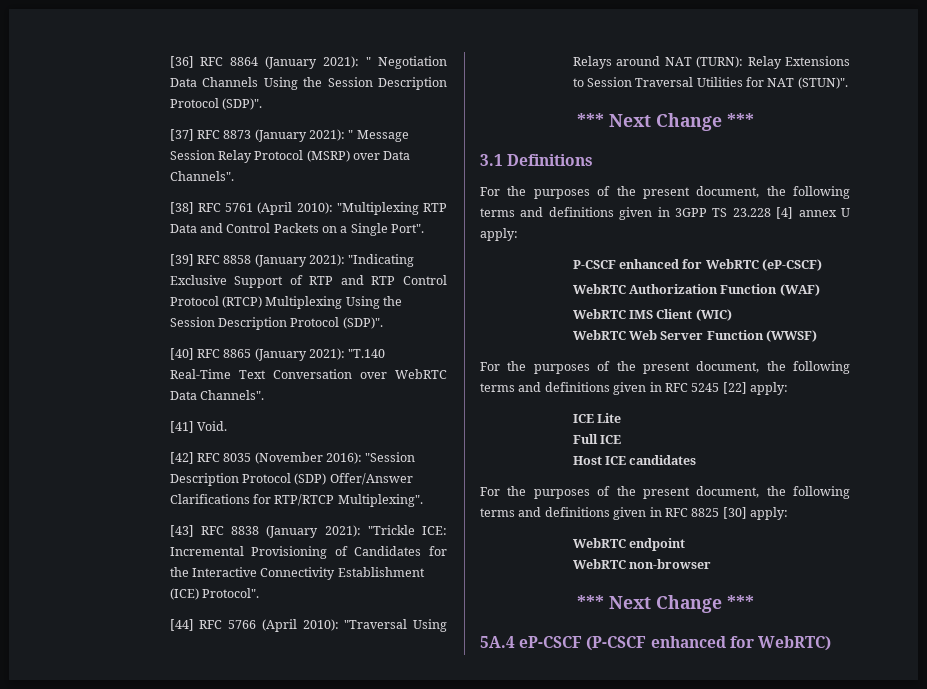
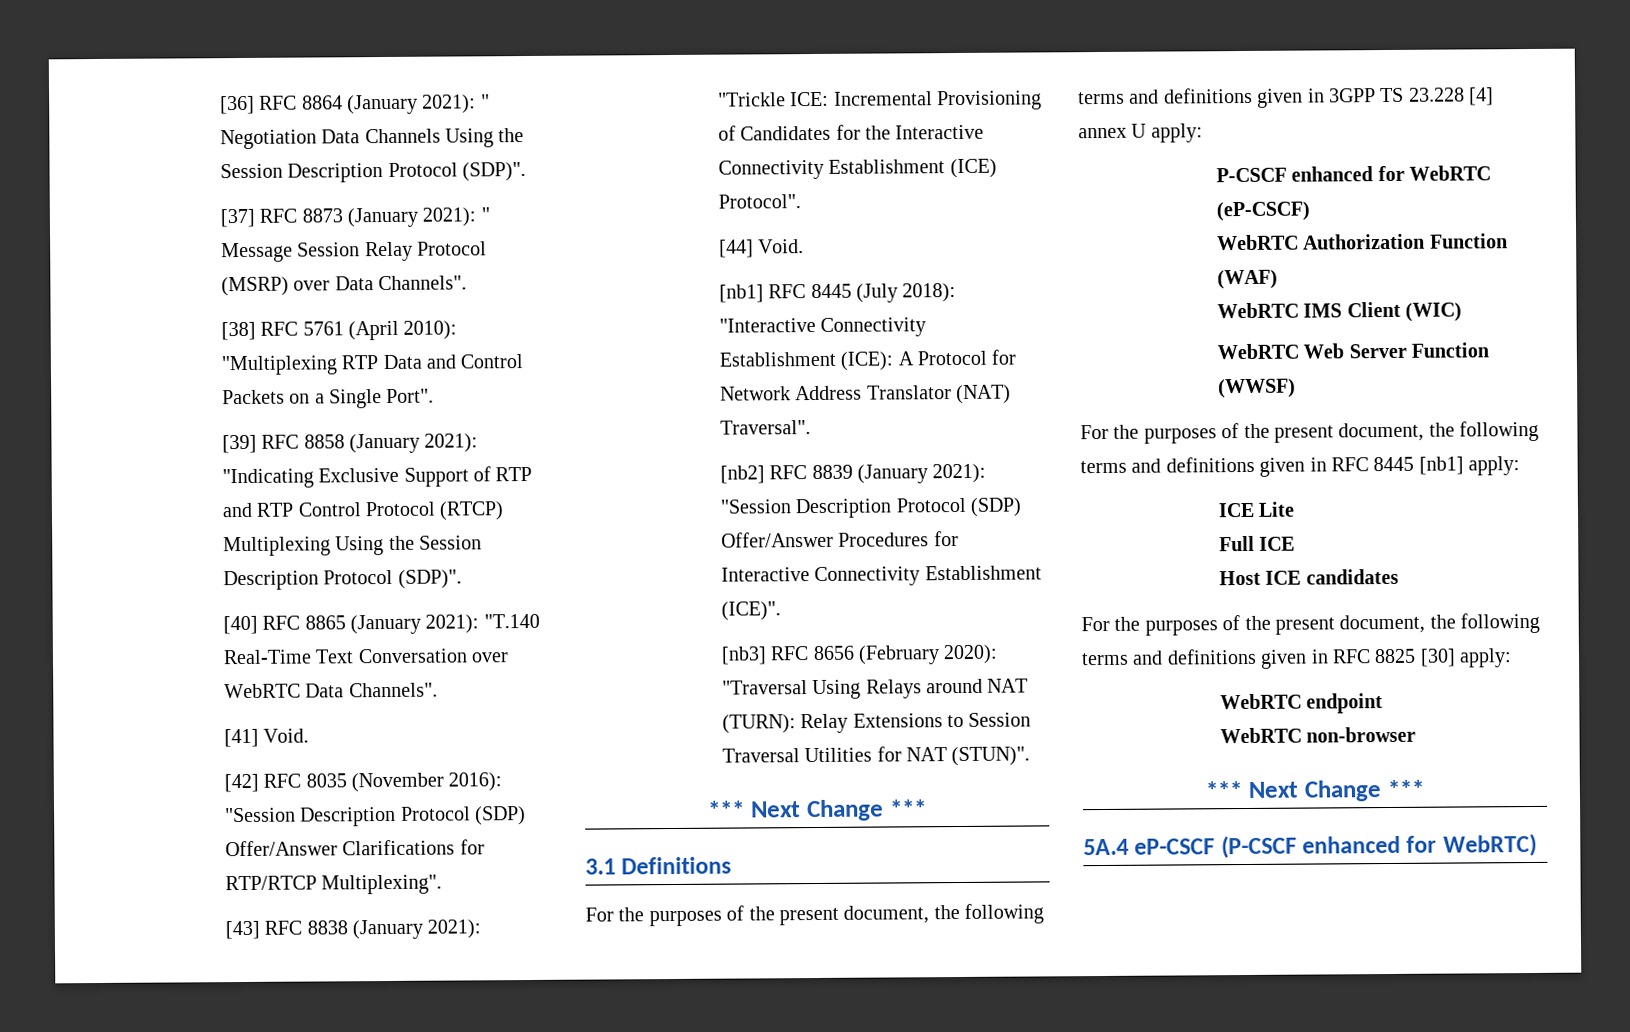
- [44] RFC 5766 (April 2010): "Traversal Using Relays around NAT (TURN): Relay Extensions to Session Traversal Utilities for NAT (STUN)".
+ [44] Void.
+ [nb1] RFC 8445 (July 2018): "Interactive Connectivity Establishment (ICE): A Protocol for Network Address Translator (NAT) Traversal".
+ [nb2] RFC 8839 (January 2021): "Session Description Protocol (SDP) Offer/Answer Procedures for Interactive Connectivity Establishment (ICE)".
+ [nb3] RFC 8656 (February 2020): "Traversal Using Relays around NAT (TURN): Relay Extensions to Session Traversal Utilities for NAT (STUN)".
- For the purposes of the present document, the following terms and definitions given in RFC 5245 [22] apply:
+ For the purposes of the present document, the following terms and definitions given in RFC 8445 [nb1] apply:

